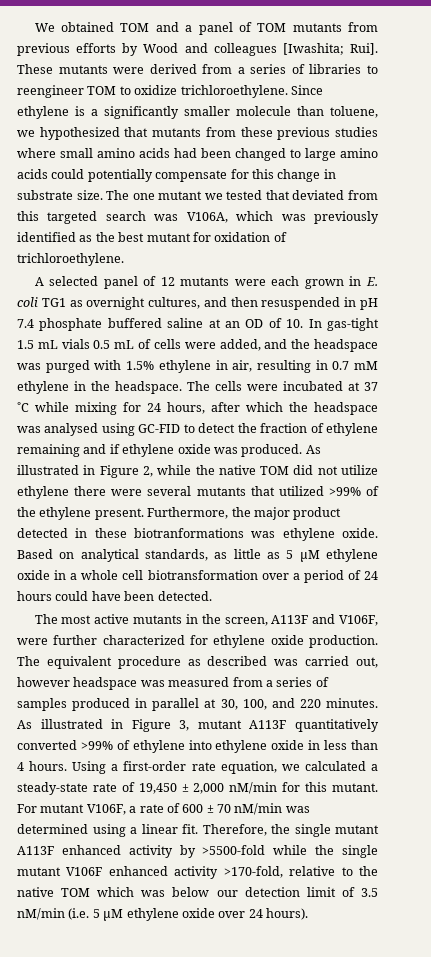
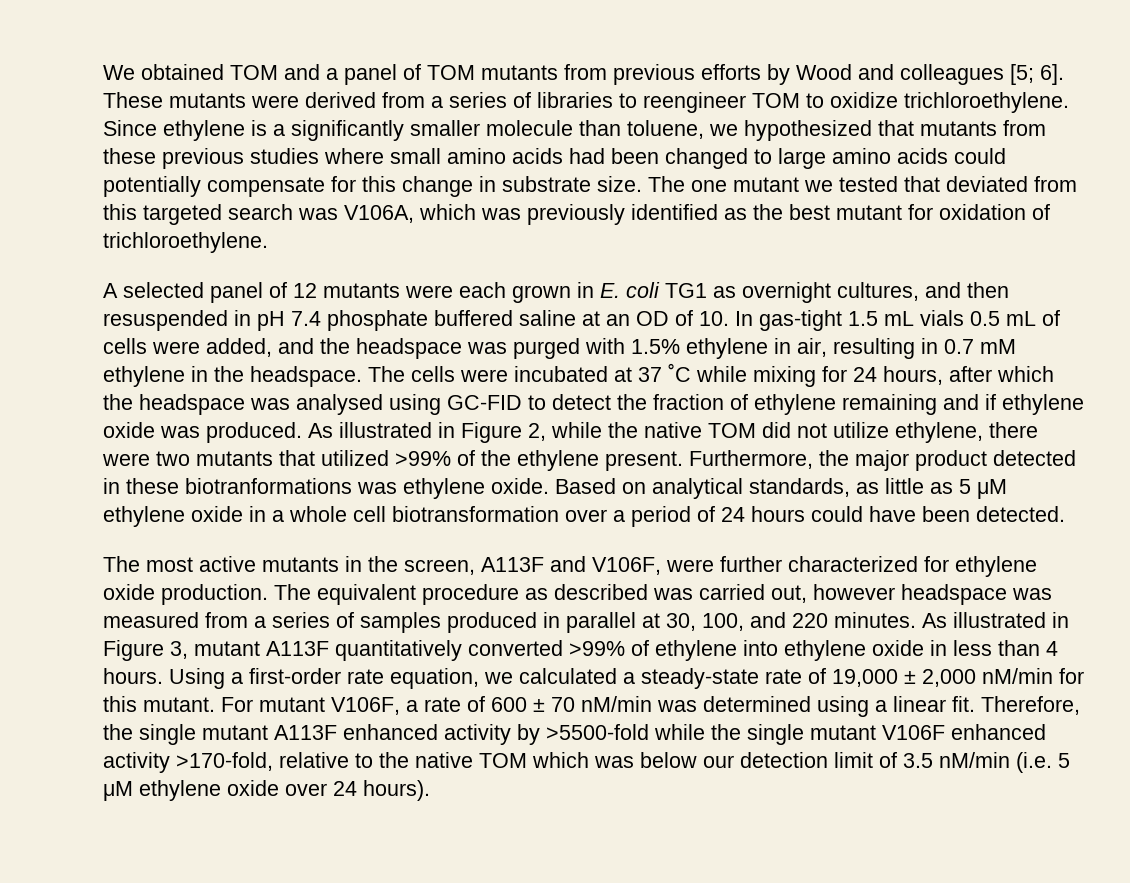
- We obtained TOM and a panel of TOM mutants from previous efforts by Wood and colleagues [Iwashita; Rui].
+ We obtained TOM and a panel of TOM mutants from previous efforts by Wood and colleagues [5; 6].
- As illustrated in Figure 2, while the native TOM did not utilize ethylene there were several mutants that utilized >99% of the ethylene present.
+ As illustrated in Figure 2, while the native TOM did not utilize ethylene, there were two mutants that utilized >99% of the ethylene present.
- Using a first-order rate equation, we calculated a steady-state rate of 19,450 ± 2,000 nM/min for this mutant.
+ Using a first-order rate equation, we calculated a steady-state rate of 19,000 ± 2,000 nM/min for this mutant.

